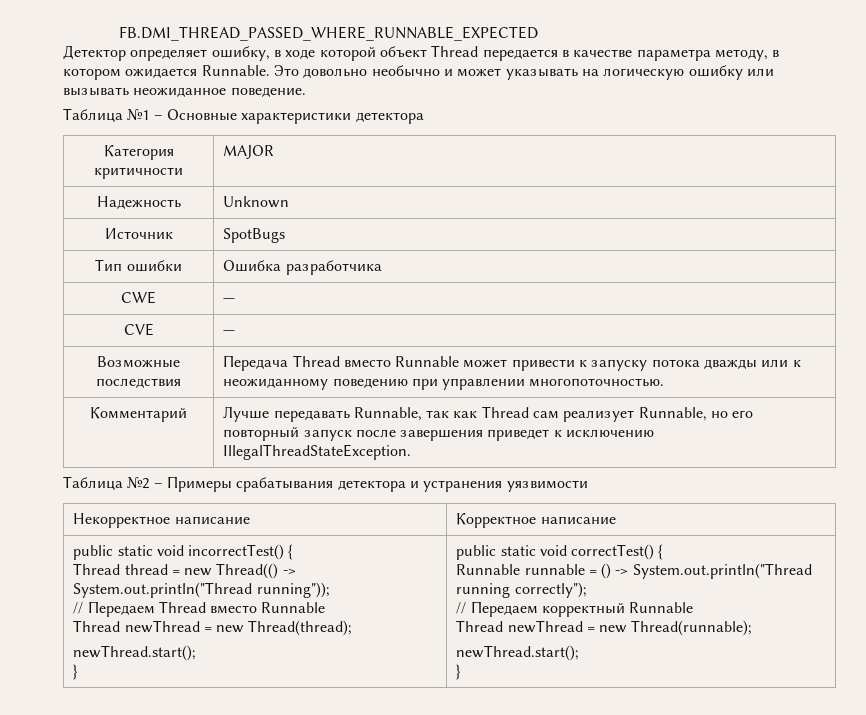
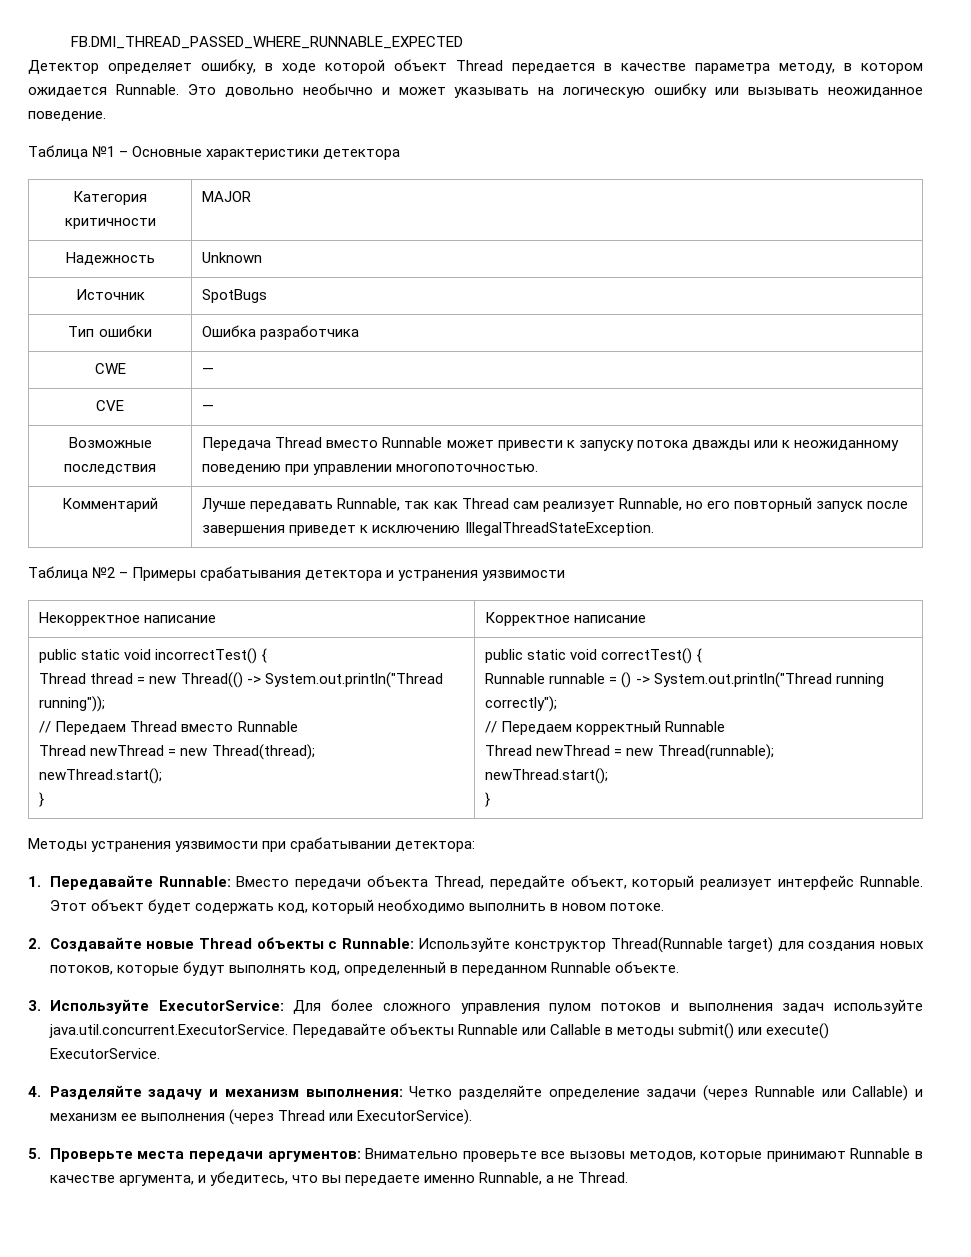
+ Методы устранения уязвимости при срабатывании детектора:
+ 1. Передавайте Runnable: Вместо передачи объекта Thread, передайте объект, который реализует интерфейс Runnable. Этот объект будет содержать код, который необходимо выполнить в новом потоке.
+ 2. Создавайте новые Thread объекты с Runnable: Используйте конструктор Thread(Runnable target) для создания новых потоков, которые будут выполнять код, определенный в переданном Runnable объекте.
+ 3. Используйте ExecutorService: Для более сложного управления пулом потоков и выполнения задач используйте java.util.concurrent.ExecutorService. Передавайте объекты Runnable или Callable в методы submit() или execute() ExecutorService.
+ 4. Разделяйте задачу и механизм выполнения: Четко разделяйте определение задачи (через Runnable или Callable) и механизм ее выполнения (через Thread или ExecutorService).
+ 5. Проверьте места передачи аргументов: Внимательно проверьте все вызовы методов, которые принимают Runnable в качестве аргумента, и убедитесь, что вы передаете именно Runnable, а не Thread.

